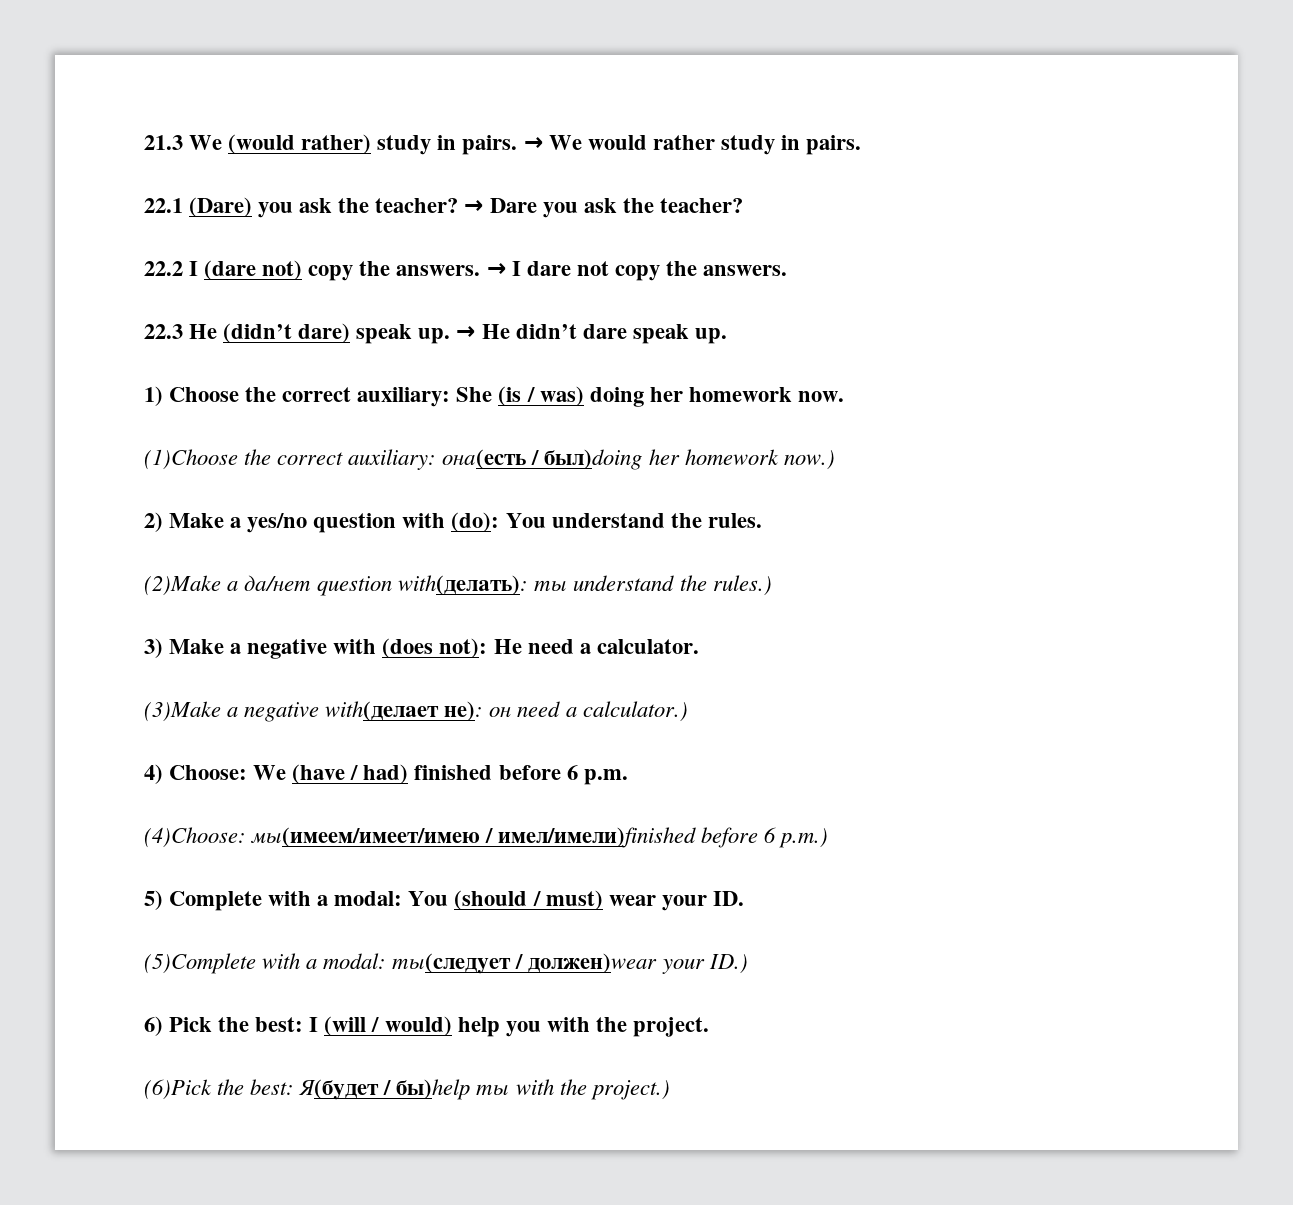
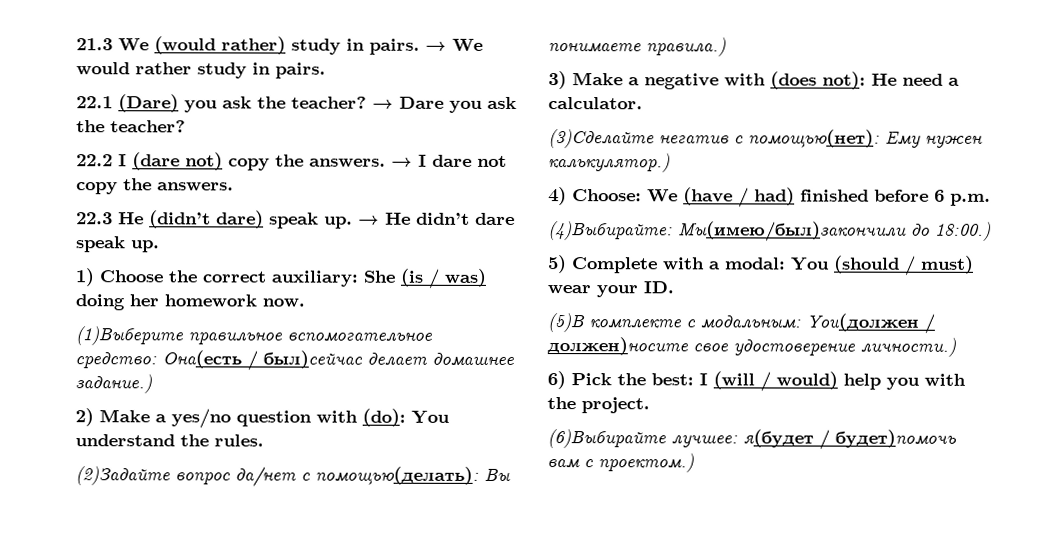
- (1)Choose the correct auxiliary: она(есть / был)doing her homework now.)
+ (1)Выберите правильное вспомогательное средство: Она(есть / был)сейчас делает домашнее задание.)
- (2)Make a да/нет question with(делать): ты understand the rules.)
+ (2)Задайте вопрос да/нет с помощью(делать): Вы понимаете правила.)
- (3)Make a negative with(делает не): он need a calculator.)
+ (3)Сделайте негатив с помощью(нет): Ему нужен калькулятор.)
- (4)Choose: мы(имеем/имеет/имею / имел/имели)finished before 6 p.m.)
+ (4)Выбирайте: Мы(имею/был)закончили до 18:00.)
- (5)Complete with a modal: ты(следует / должен)wear your ID.)
+ (5)В комплекте с модальным: You(должен / должен)носите свое удостоверение личности.)
- (6)Pick the best: Я(будет / бы)help ты with the project.)
+ (6)Выбирайте лучшее: я(будет / будет)помочь вам с проектом.)

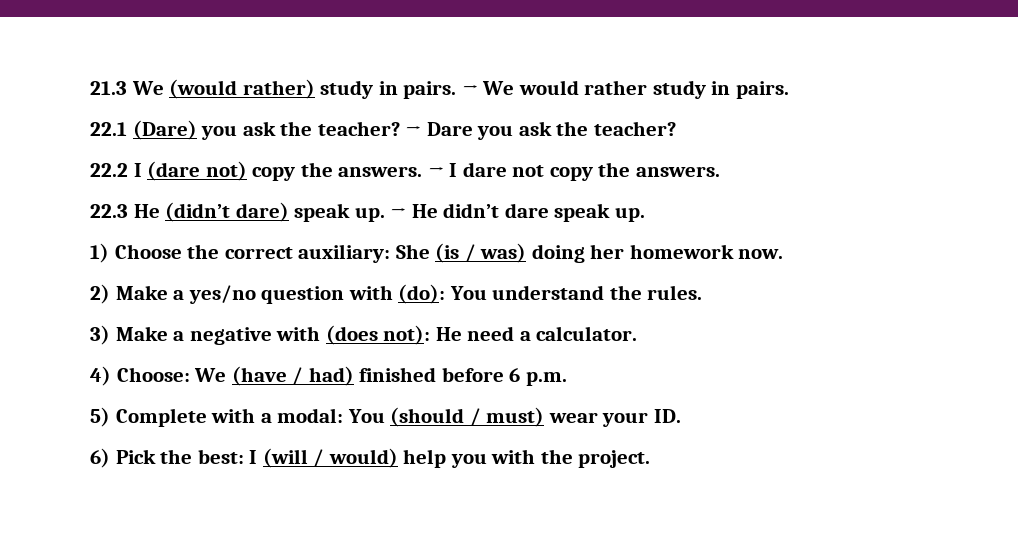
- (1)Выберите правильное вспомогательное средство: Она(есть / был)сейчас делает домашнее задание.)
- (2)Задайте вопрос да/нет с помощью(делать): Вы понимаете правила.)
- (3)Сделайте негатив с помощью(нет): Ему нужен калькулятор.)
- (4)Выбирайте: Мы(имею/был)закончили до 18:00.)
- (5)В комплекте с модальным: You(должен / должен)носите свое удостоверение личности.)
- (6)Выбирайте лучшее: я(будет / будет)помочь вам с проектом.)

